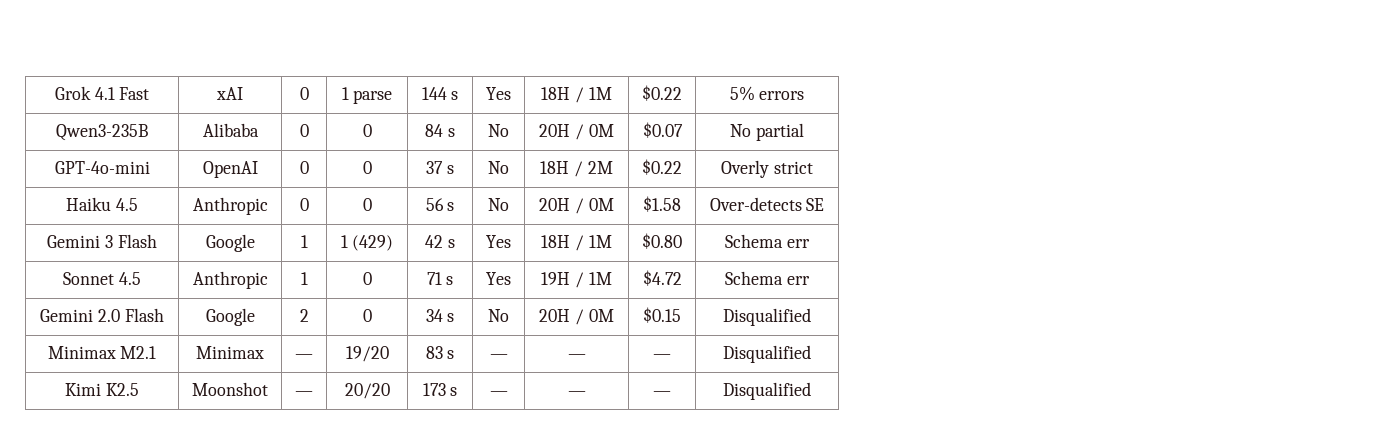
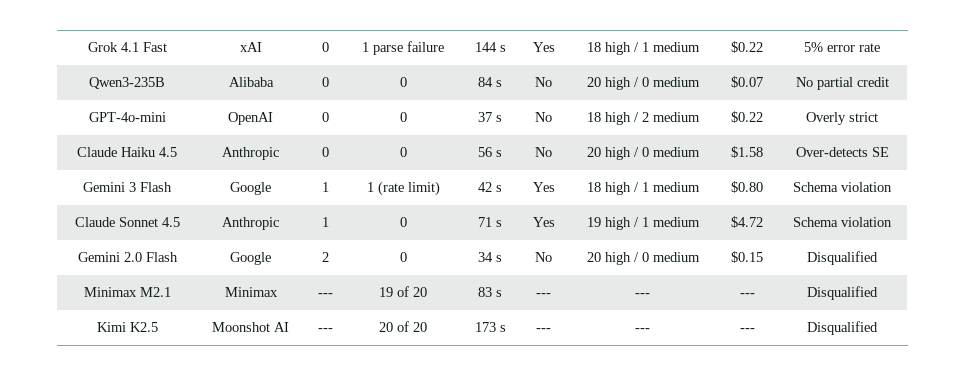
- Grok 4.1 Fast | xAI | 0 | 1 parse | 144 s | Yes | 18H / 1M | $0.22 | 5% errors
+ Grok 4.1 Fast | xAI | 0 | 1 parse failure | 144 s | Yes | 18 high / 1 medium | $0.22 | 5% error rate
- Qwen3-235B | Alibaba | 0 | 0 | 84 s | No | 20H / 0M | $0.07 | No partial
+ Qwen3-235B | Alibaba | 0 | 0 | 84 s | No | 20 high / 0 medium | $0.07 | No partial credit
- GPT-4o-mini | OpenAI | 0 | 0 | 37 s | No | 18H / 2M | $0.22 | Overly strict
+ GPT-4o-mini | OpenAI | 0 | 0 | 37 s | No | 18 high / 2 medium | $0.22 | Overly strict
- Haiku 4.5 | Anthropic | 0 | 0 | 56 s | No | 20H / 0M | $1.58 | Over-detects SE
+ Claude Haiku 4.5 | Anthropic | 0 | 0 | 56 s | No | 20 high / 0 medium | $1.58 | Over-detects SE
- Gemini 3 Flash | Google | 1 | 1 (429) | 42 s | Yes | 18H / 1M | $0.80 | Schema err
- Sonnet 4.5 | Anthropic | 1 | 0 | 71 s | Yes | 19H / 1M | $4.72 | Schema err
+ Gemini 3 Flash | Google | 1 | 1 (rate limit) | 42 s | Yes | 18 high / 1 medium | $0.80 | Schema violation
+ Claude Sonnet 4.5 | Anthropic | 1 | 0 | 71 s | Yes | 19 high / 1 medium | $4.72 | Schema violation
- Gemini 2.0 Flash | Google | 2 | 0 | 34 s | No | 20H / 0M | $0.15 | Disqualified
+ Gemini 2.0 Flash | Google | 2 | 0 | 34 s | No | 20 high / 0 medium | $0.15 | Disqualified
- Minimax M2.1 | Minimax | — | 19/20 | 83 s | — | — | — | Disqualified
+ Minimax M2.1 | Minimax | --- | 19 of 20 | 83 s | --- | --- | --- | Disqualified
- Kimi K2.5 | Moonshot | — | 20/20 | 173 s | — | — | — | Disqualified
+ Kimi K2.5 | Moonshot AI | --- | 20 of 20 | 173 s | --- | --- | --- | Disqualified

